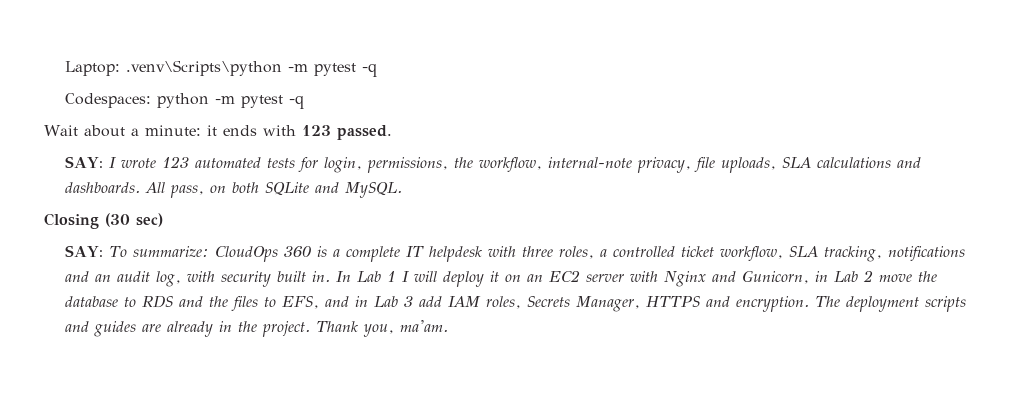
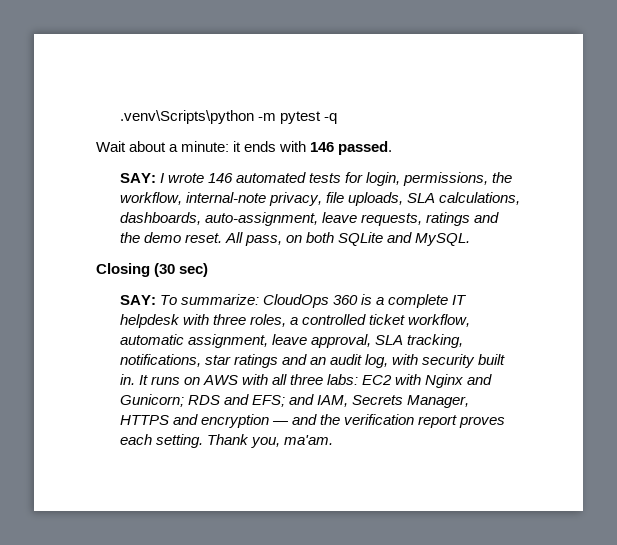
- Laptop: .venv\Scripts\python -m pytest -q
+ .venv\Scripts\python -m pytest -q
- Codespaces: python -m pytest -q
- Wait about a minute: it ends with 123 passed.
+ Wait about a minute: it ends with 146 passed.
- SAY: I wrote 123 automated tests for login, permissions, the workflow, internal-note privacy, file uploads, SLA calculations and dashboards.
+ SAY: I wrote 146 automated tests for login, permissions, the workflow, internal-note privacy, file uploads, SLA calculations, dashboards, auto-assignment, leave requests, ratings and the demo reset.
- SAY: To summarize: CloudOps 360 is a complete IT helpdesk with three roles, a controlled ticket workflow, SLA tracking, notifications and an audit log, with security built in.
+ SAY: To summarize: CloudOps 360 is a complete IT helpdesk with three roles, a controlled ticket workflow, automatic assignment, leave approval, SLA tracking, notifications, star ratings and an audit log, with security built in.
- In Lab 1 I will deploy it on an EC2 server with Nginx and Gunicorn, in Lab 2 move the database to RDS and the files to EFS, and in Lab 3 add IAM roles, Secrets Manager, HTTPS and encryption. The deployment scripts and guides are already in the project.
+ It runs on AWS with all three labs: EC2 with Nginx and Gunicorn; RDS and EFS; and IAM, Secrets Manager, HTTPS and encryption — and the verification report proves each setting.

